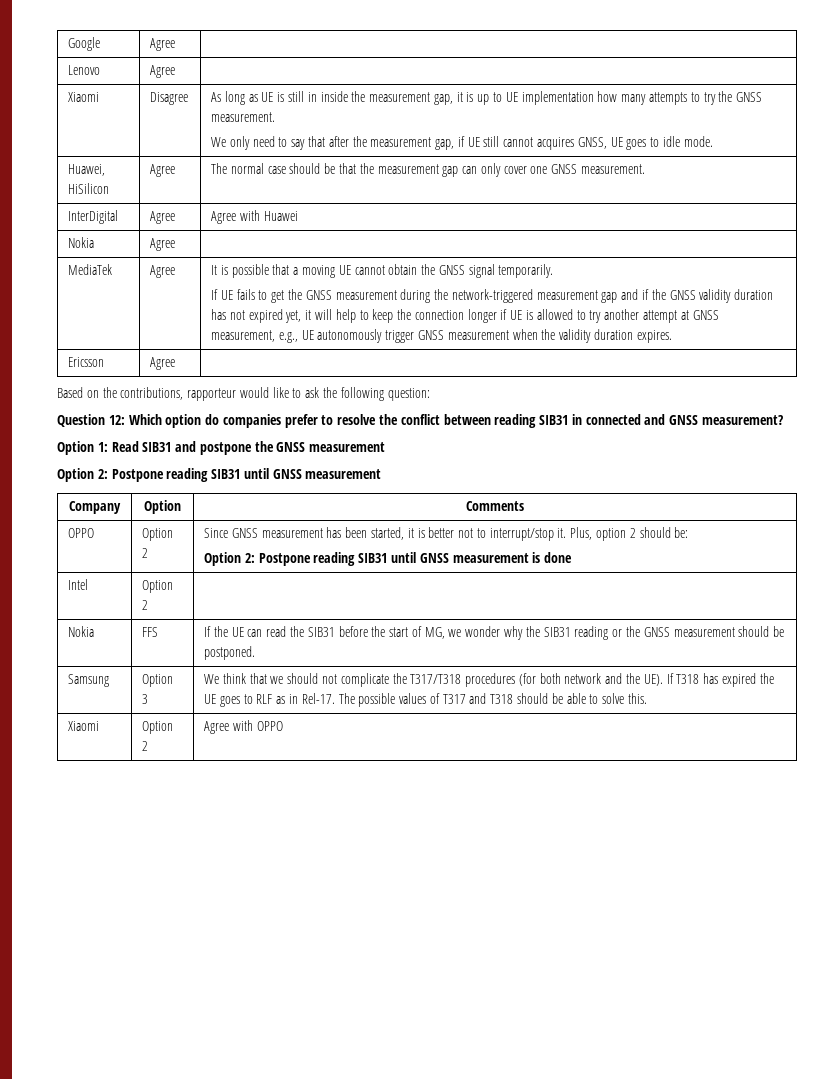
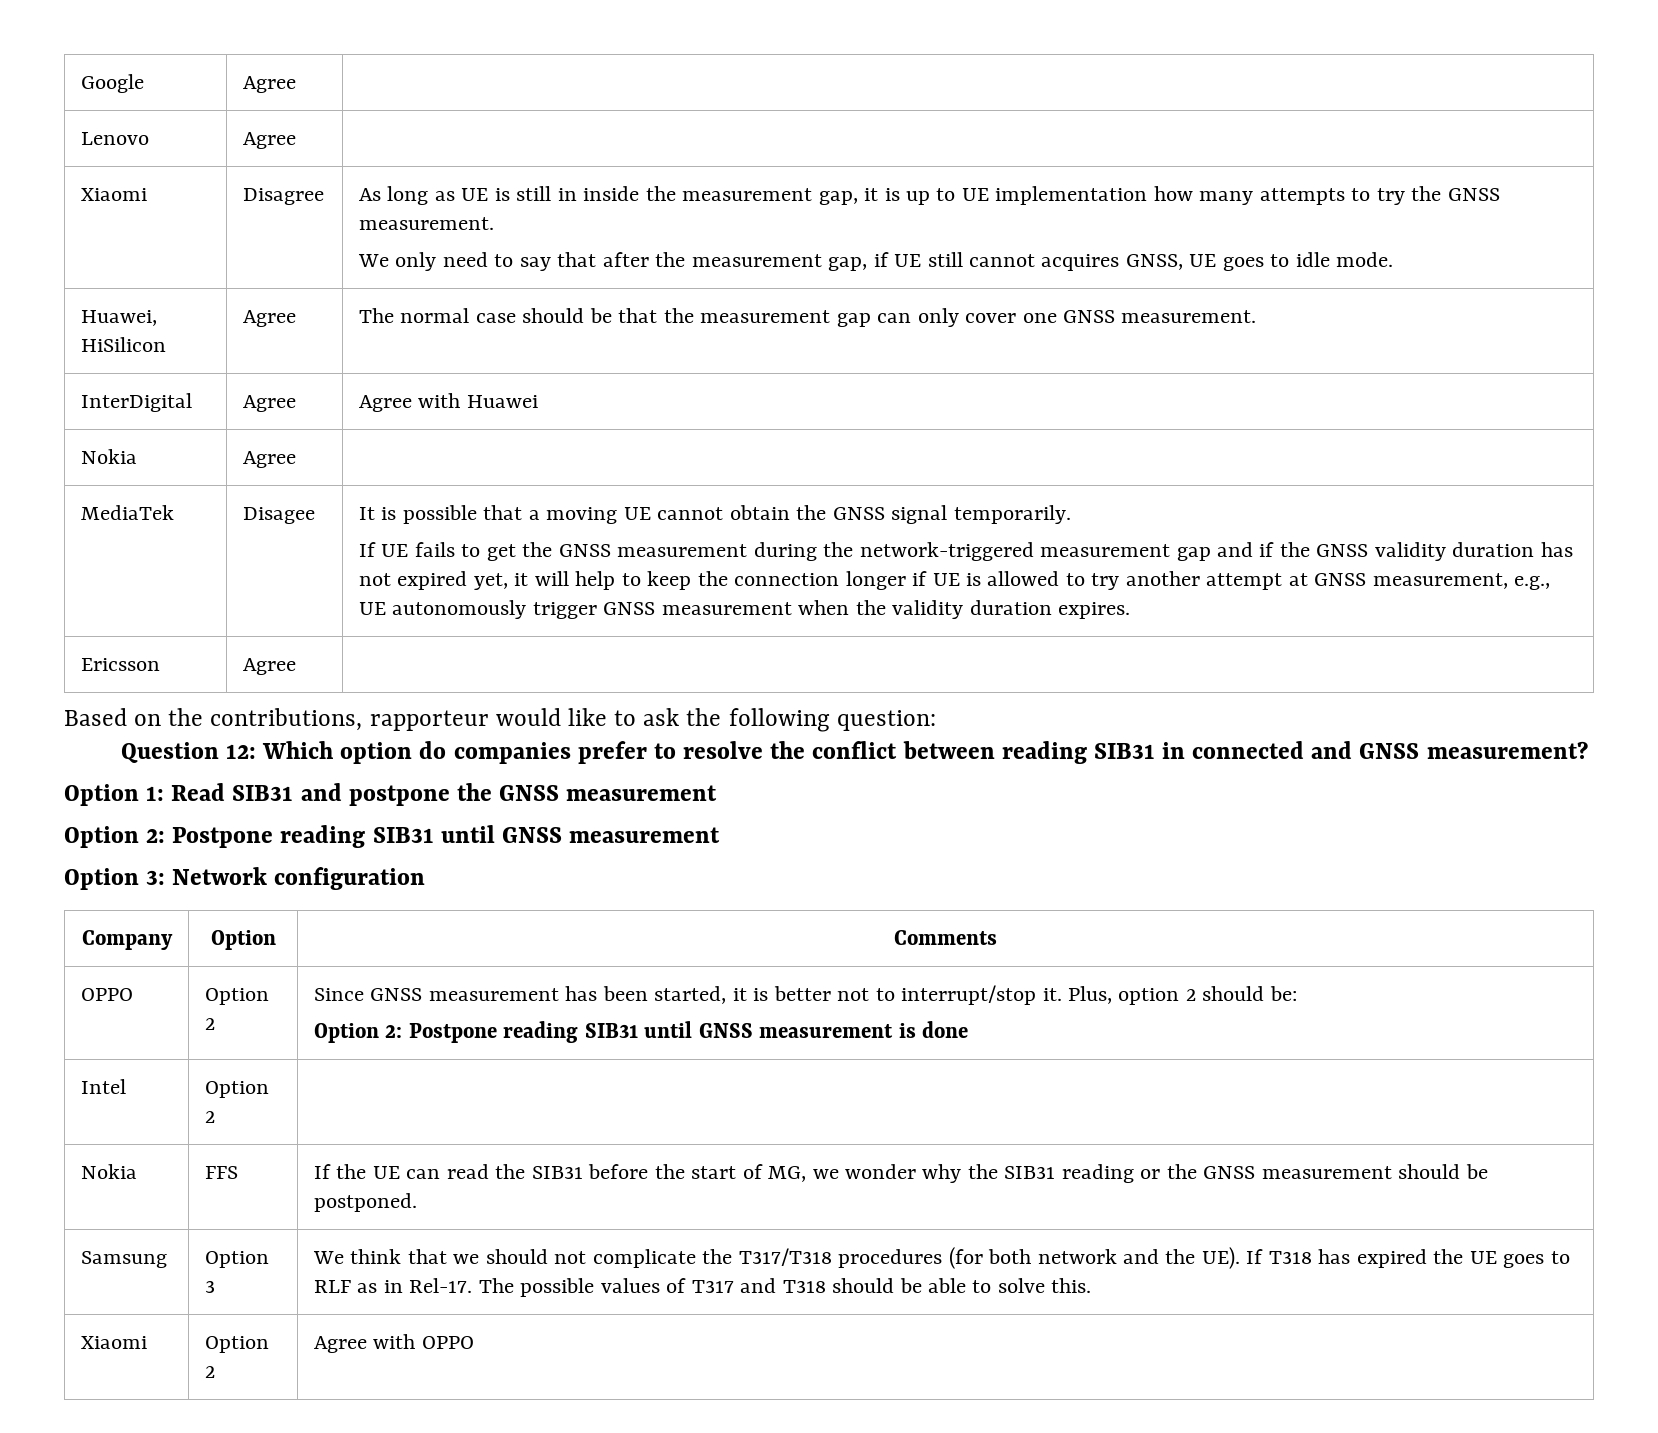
- MediaTek | Agree
+ MediaTek | Disagee
+ Option 3: Network configuration

